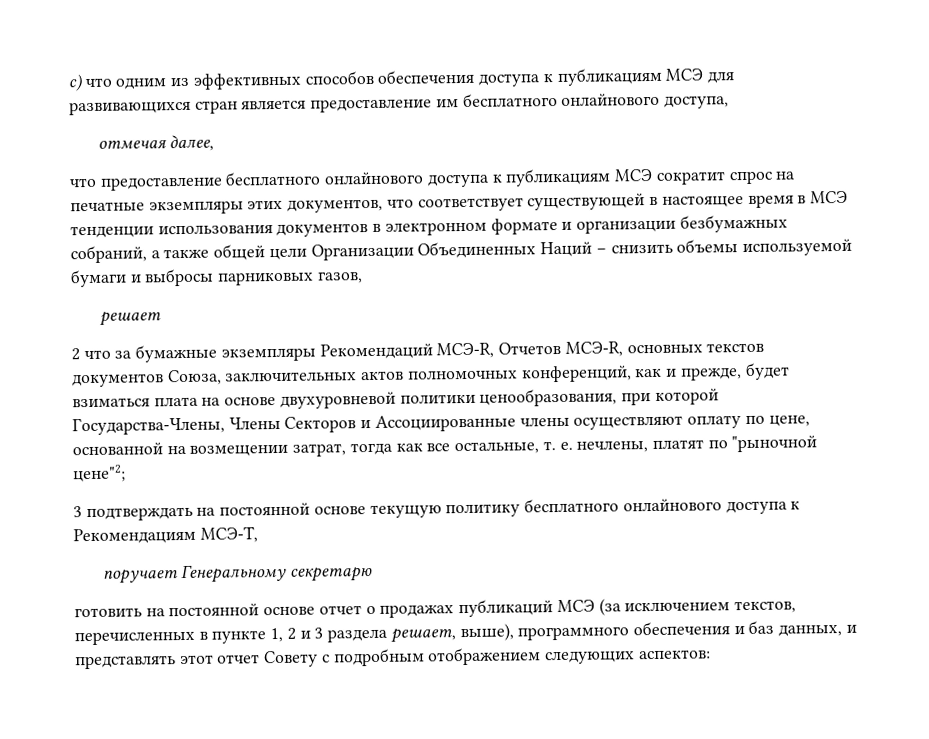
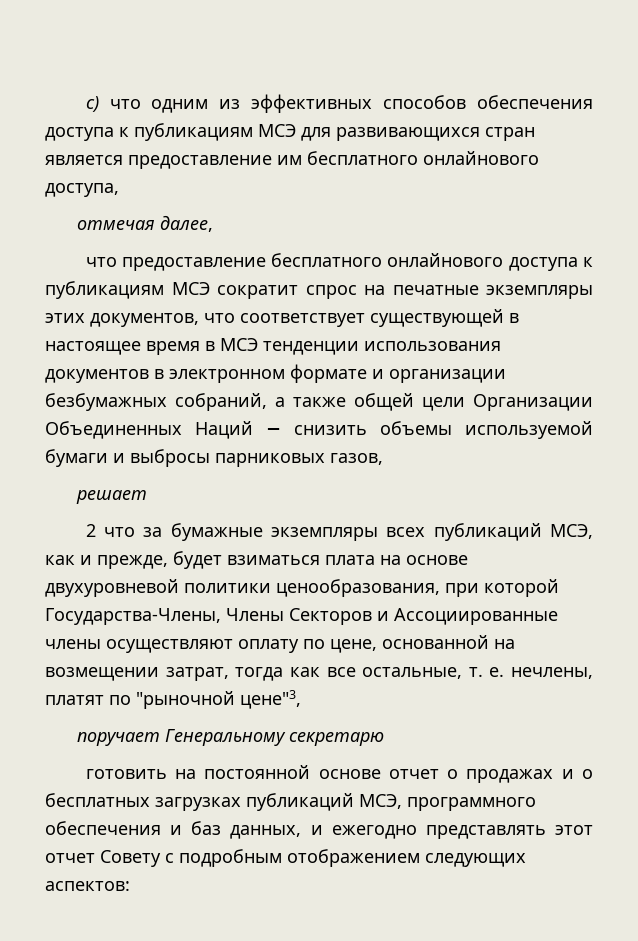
- 2 что за бумажные экземпляры Рекомендаций МСЭ-R, Отчетов МСЭ-R, основных текстов документов Союза, заключительных актов полномочных конференций, как и прежде, будет взиматься плата на основе двухуровневой политики ценообразования, при которой Государства-Члены, Члены Секторов и Ассоциированные члены осуществляют оплату по цене, основанной на возмещении затрат, тогда как все остальные, т. е. нечлены, платят по "рыночной цене"2;
- 3 подтверждать на постоянной основе текущую политику бесплатного онлайнового доступа к Рекомендациям МСЭ-Т,
+ 2 что за бумажные экземпляры всех публикаций МСЭ, как и прежде, будет взиматься плата на основе двухуровневой политики ценообразования, при которой Государства-Члены, Члены Секторов и Ассоциированные члены осуществляют оплату по цене, основанной на возмещении затрат, тогда как все остальные, т. е. нечлены, платят по "рыночной цене"3,
- готовить на постоянной основе отчет о продажах публикаций МСЭ (за исключением текстов, перечисленных в пункте 1, 2 и 3 раздела решает, выше), программного обеспечения и баз данных, и представлять этот отчет Совету с подробным отображением следующих аспектов:
+ готовить на постоянной основе отчет о продажах и о бесплатных загрузках публикаций МСЭ, программного обеспечения и баз данных, и ежегодно представлять этот отчет Совету с подробным отображением следующих аспектов:

